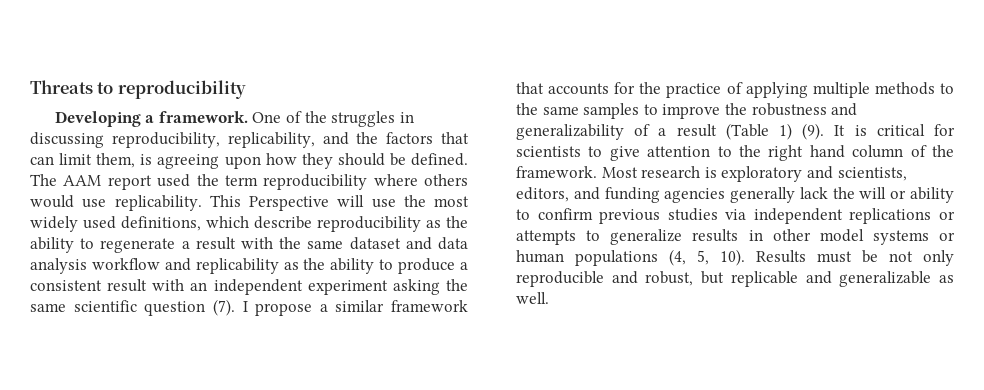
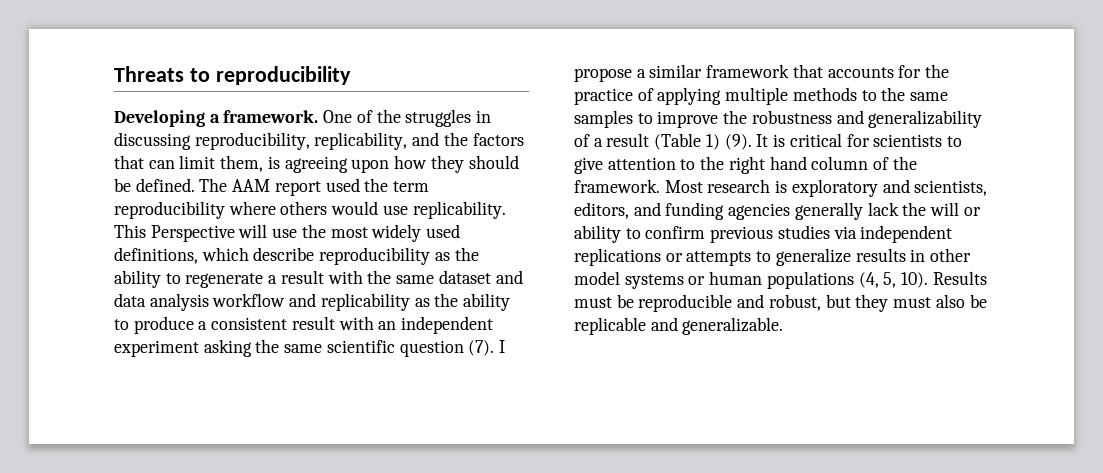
- Results must be not only reproducible and robust, but replicable and generalizable as well.
+ Results must be reproducible and robust, but they must also be replicable and generalizable.

